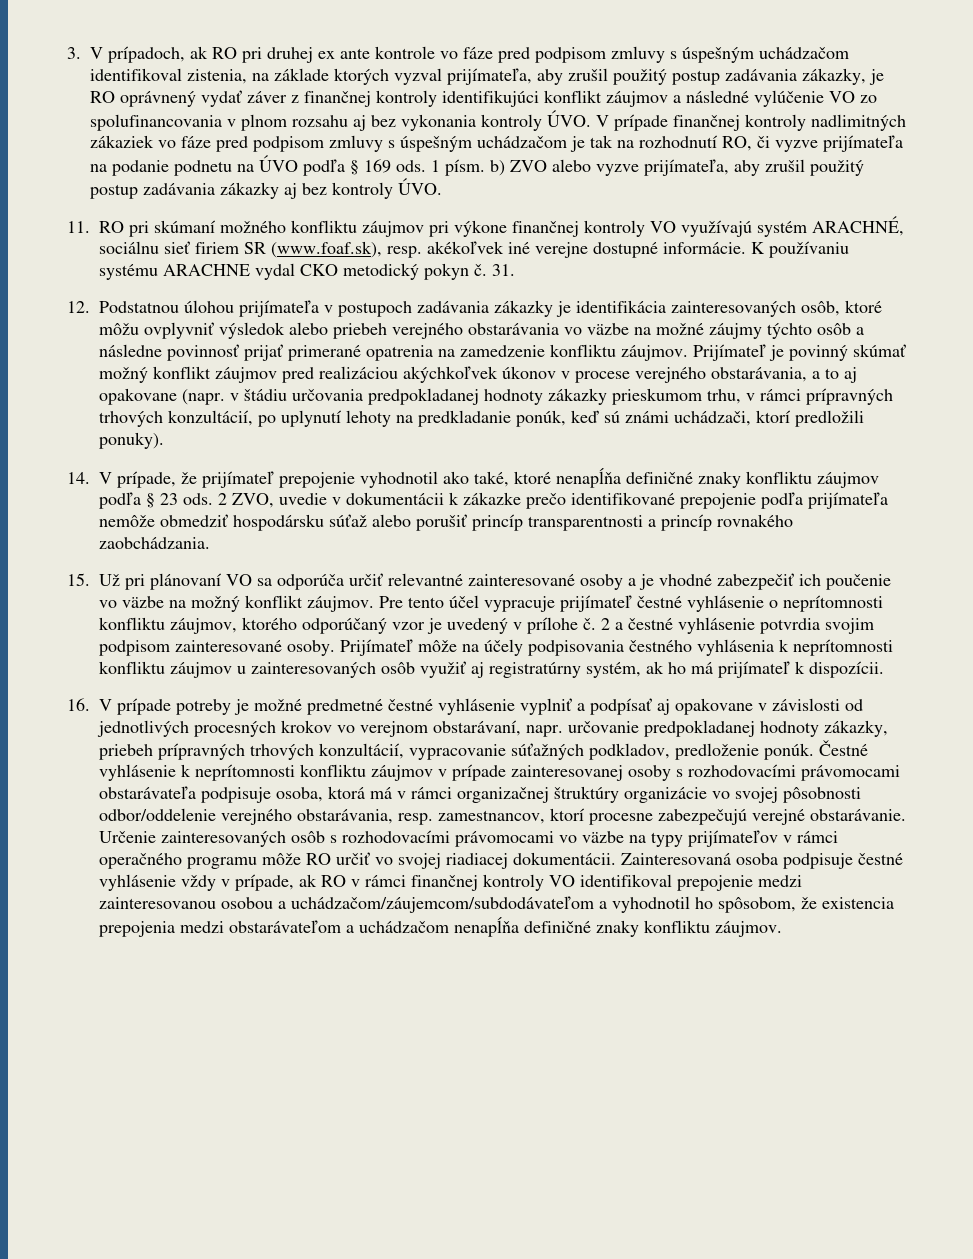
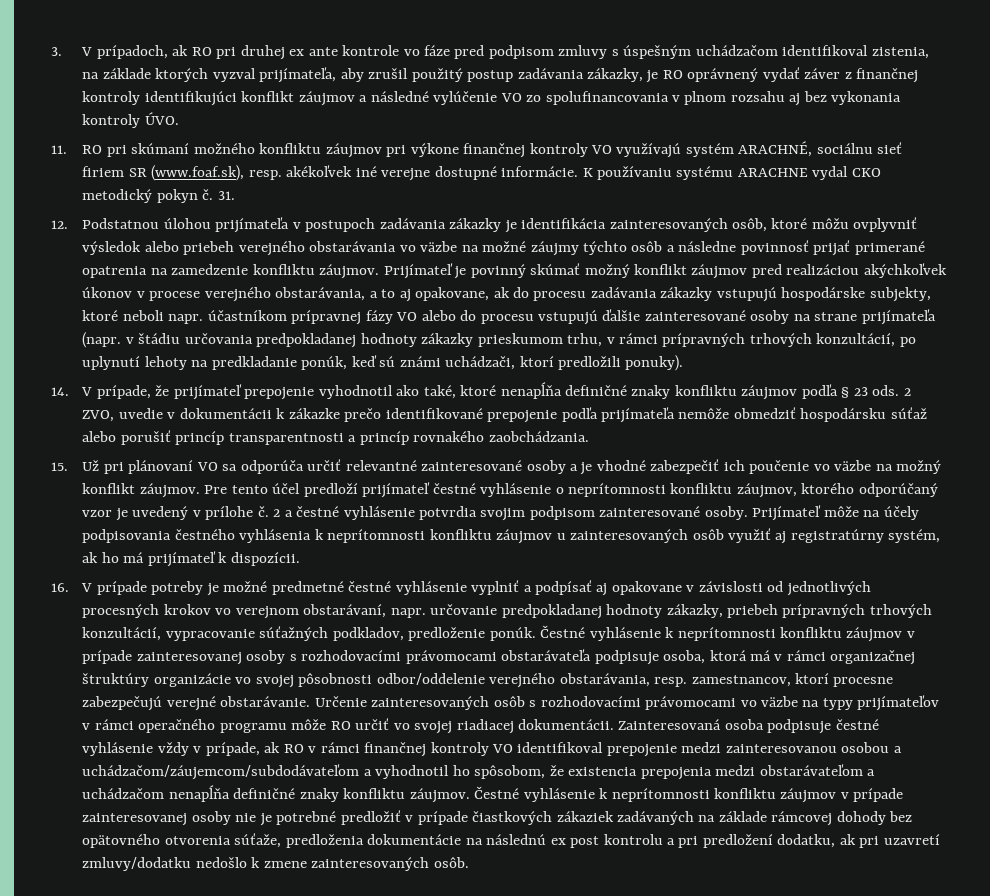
- 3. V prípadoch, ak RO pri druhej ex ante kontrole vo fáze pred podpisom zmluvy s úspešným uchádzačom identifikoval zistenia, na základe ktorých vyzval prijímateľa, aby zrušil použitý postup zadávania zákazky, je RO oprávnený vydať záver z finančnej kontroly identifikujúci konflikt záujmov a následné vylúčenie VO zo spolufinancovania v plnom rozsahu aj bez vykonania kontroly ÚVO. V prípade finančnej kontroly nadlimitných zákaziek vo fáze pred podpisom zmluvy s úspešným uchádzačom je tak na rozhodnutí RO, či vyzve prijímateľa na podanie podnetu na ÚVO podľa § 169 ods. 1 písm. b) ZVO alebo vyzve prijímateľa, aby zrušil použitý postup zadávania zákazky aj bez kontroly ÚVO.
+ 3. V prípadoch, ak RO pri druhej ex ante kontrole vo fáze pred podpisom zmluvy s úspešným uchádzačom identifikoval zistenia, na základe ktorých vyzval prijímateľa, aby zrušil použitý postup zadávania zákazky, je RO oprávnený vydať záver z finančnej kontroly identifikujúci konflikt záujmov a následné vylúčenie VO zo spolufinancovania v plnom rozsahu aj bez vykonania kontroly ÚVO.
- Prijímateľ je povinný skúmať možný konflikt záujmov pred realizáciou akýchkoľvek úkonov v procese verejného obstarávania, a to aj opakovane (napr. v štádiu určovania predpokladanej hodnoty zákazky prieskumom trhu, v rámci prípravných trhových konzultácií, po uplynutí lehoty na predkladanie ponúk, keď sú známi uchádzači, ktorí predložili ponuky).
+ Prijímateľ je povinný skúmať možný konflikt záujmov pred realizáciou akýchkoľvek úkonov v procese verejného obstarávania, a to aj opakovane, ak do procesu zadávania zákazky vstupujú hospodárske subjekty, ktoré neboli napr. účastníkom prípravnej fázy VO alebo do procesu vstupujú ďalšie zainteresované osoby na strane prijímateľa (napr. v štádiu určovania predpokladanej hodnoty zákazky prieskumom trhu, v rámci prípravných trhových konzultácií, po uplynutí lehoty na predkladanie ponúk, keď sú známi uchádzači, ktorí predložili ponuky).
- Pre tento účel vypracuje prijímateľ čestné vyhlásenie o neprítomnosti konfliktu záujmov, ktorého odporúčaný vzor je uvedený v prílohe č.
+ Pre tento účel predloží prijímateľ čestné vyhlásenie o neprítomnosti konfliktu záujmov, ktorého odporúčaný vzor je uvedený v prílohe č.
+ Čestné vyhlásenie k neprítomnosti konfliktu záujmov v prípade zainteresovanej osoby nie je potrebné predložiť v prípade čiastkových zákaziek zadávaných na základe rámcovej dohody bez opätovného otvorenia súťaže, predloženia dokumentácie na následnú ex post kontrolu a pri predložení dodatku, ak pri uzavretí zmluvy/dodatku nedošlo k zmene zainteresovaných osôb.

